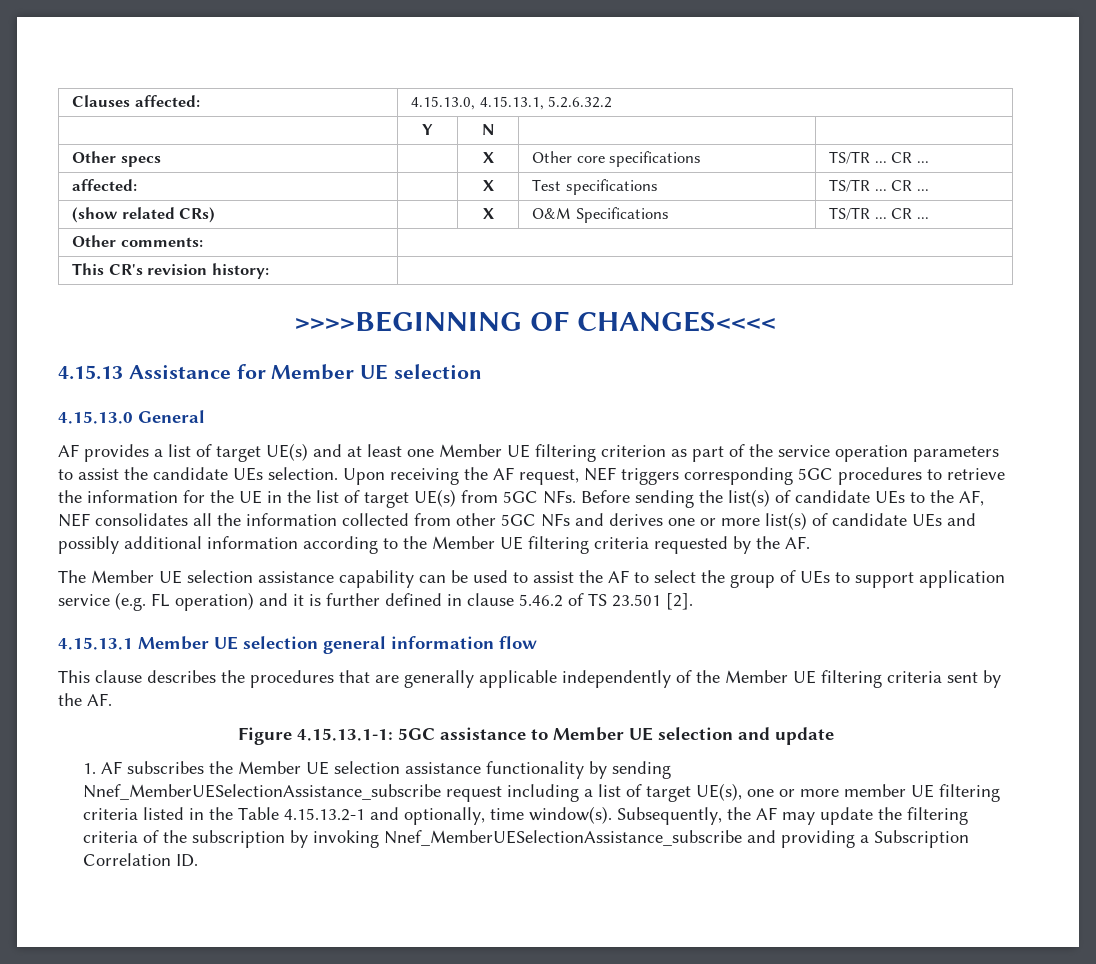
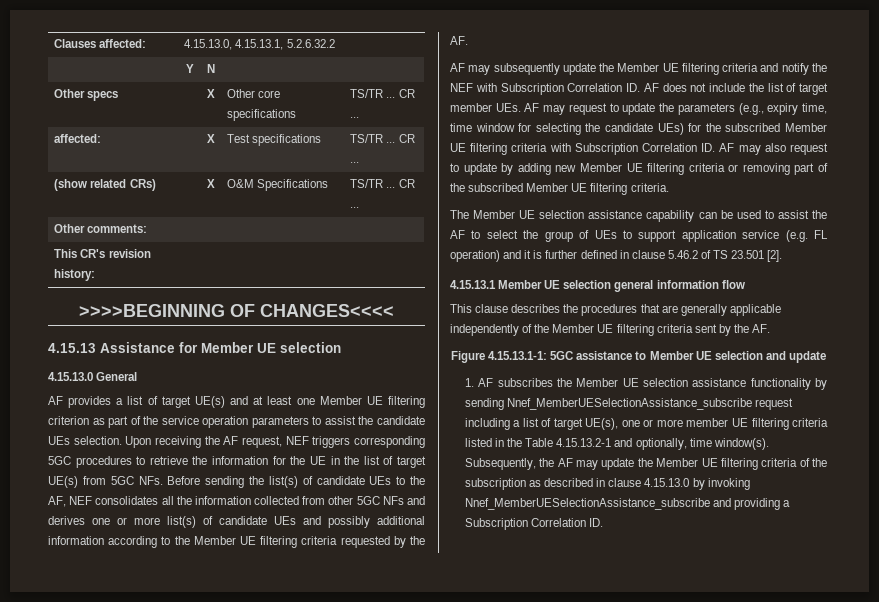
+ AF may subsequently update the Member UE filtering criteria and notify the NEF with Subscription Correlation ID. AF does not include the list of target member UEs. AF may request to update the parameters (e.g., expiry time, time window for selecting the candidate UEs) for the subscribed Member UE filtering criteria with Subscription Correlation ID. AF may also request to update by adding new Member UE filtering criteria or removing part of the subscribed Member UE filtering criteria.
- Subsequently, the AF may update the filtering criteria of the subscription by invoking Nnef_MemberUESelectionAssistance_subscribe and providing a Subscription Correlation ID.
+ Subsequently, the AF may update the Member UE filtering criteria of the subscription as described in clause 4.15.13.0 by invoking Nnef_MemberUESelectionAssistance_subscribe and providing a Subscription Correlation ID.

